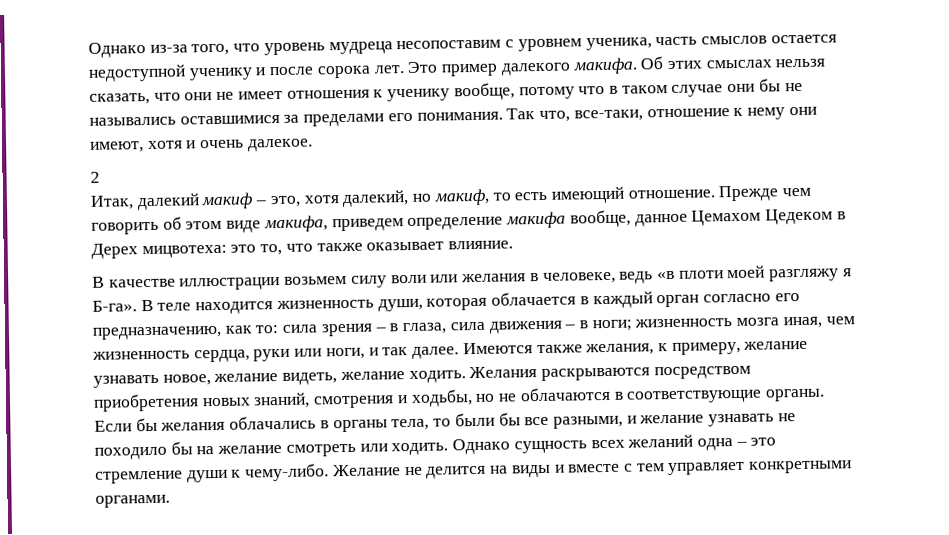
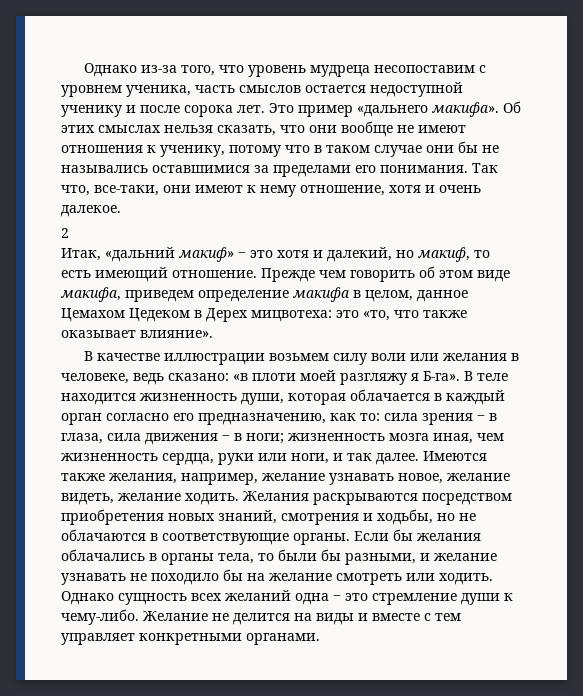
- Это пример далекого макифа.
+ Это пример «дальнего макифа».
- Об этих смыслах нельзя сказать, что они не имеет отношения к ученику вообще, потому что в таком случае они бы не назывались оставшимися за пределами его понимания.
+ Об этих смыслах нельзя сказать, что они вообще не имеют отношения к ученику, потому что в таком случае они бы не назывались оставшимися за пределами его понимания.
- Так что, все-таки, отношение к нему они имеют, хотя и очень далекое.
+ Так что, все-таки, они имеют к нему отношение, хотя и очень далекое.
- Итак, далекий макиф ‒ это, хотя далекий, но макиф, то есть имеющий отношение.
+ Итак, «дальний макиф» ‒ это хотя и далекий, но макиф, то есть имеющий отношение.
- Прежде чем говорить об этом виде макифа, приведем определение макифа вообще, данное Цемахом Цедеком в Дерех мицвотеха: это то, что также оказывает влияние.
+ Прежде чем говорить об этом виде макифа, приведем определение макифа в целом, данное Цемахом Цедеком в Дерех мицвотеха: это «то, что также оказывает влияние».
- В качестве иллюстрации возьмем силу воли или желания в человеке, ведь «в плоти моей разгляжу я Б-га».
+ В качестве иллюстрации возьмем силу воли или желания в человеке, ведь сказано: «в плоти моей разгляжу я Б-га».
- Имеются также желания, к примеру, желание узнавать новое, желание видеть, желание ходить.
+ Имеются также желания, например, желание узнавать новое, желание видеть, желание ходить.
- Если бы желания облачались в органы тела, то были бы все разными, и желание узнавать не походило бы на желание смотреть или ходить.
+ Если бы желания облачались в органы тела, то были бы разными, и желание узнавать не походило бы на желание смотреть или ходить.

